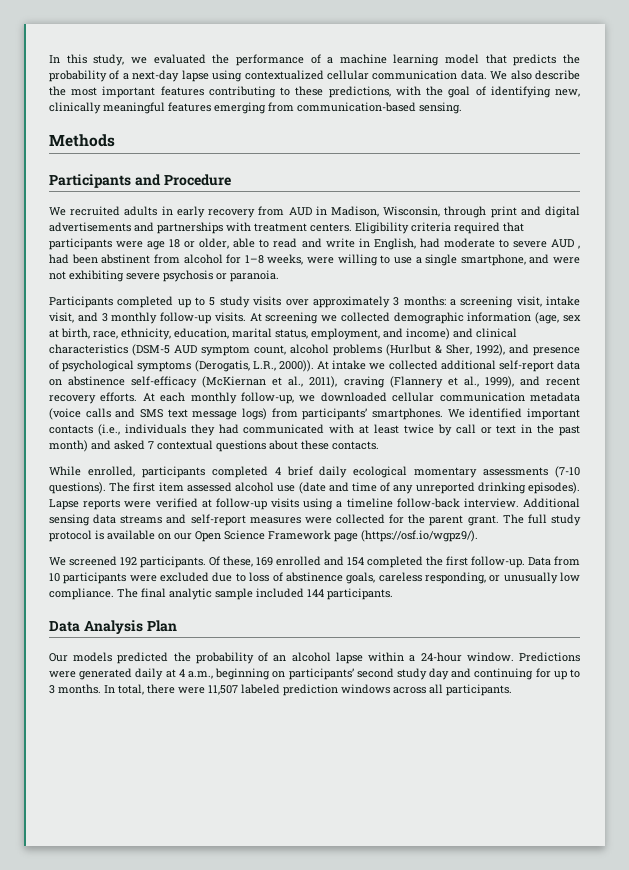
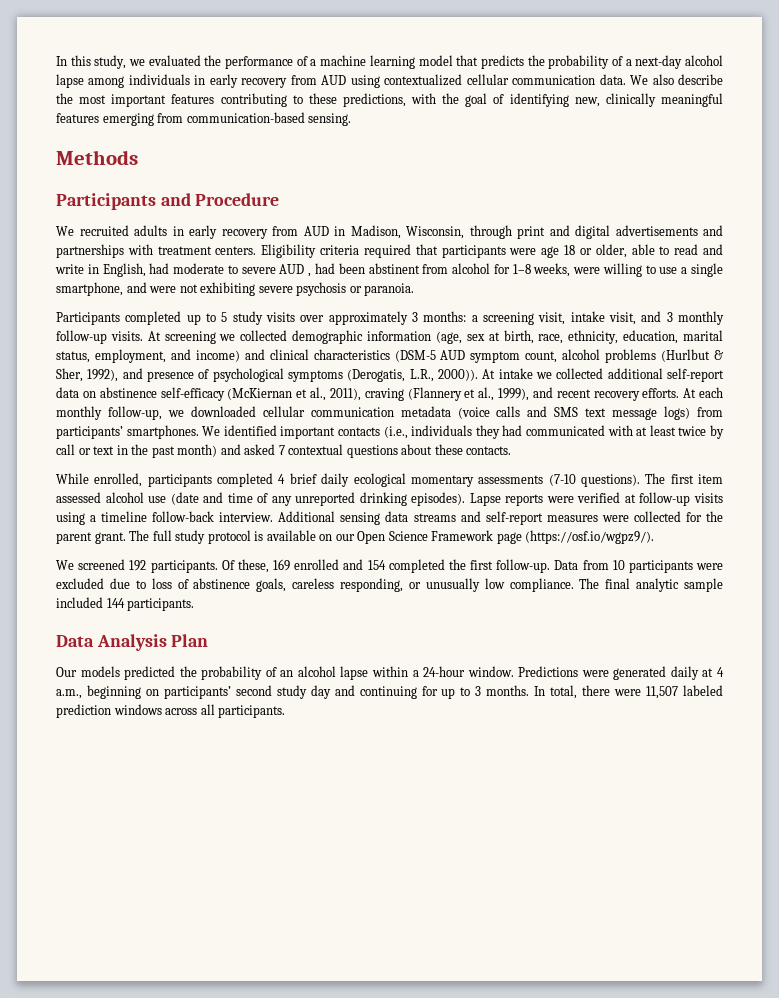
- In this study, we evaluated the performance of a machine learning model that predicts the probability of a next-day lapse using contextualized cellular communication data.
+ In this study, we evaluated the performance of a machine learning model that predicts the probability of a next-day alcohol lapse among individuals in early recovery from AUD using contextualized cellular communication data.

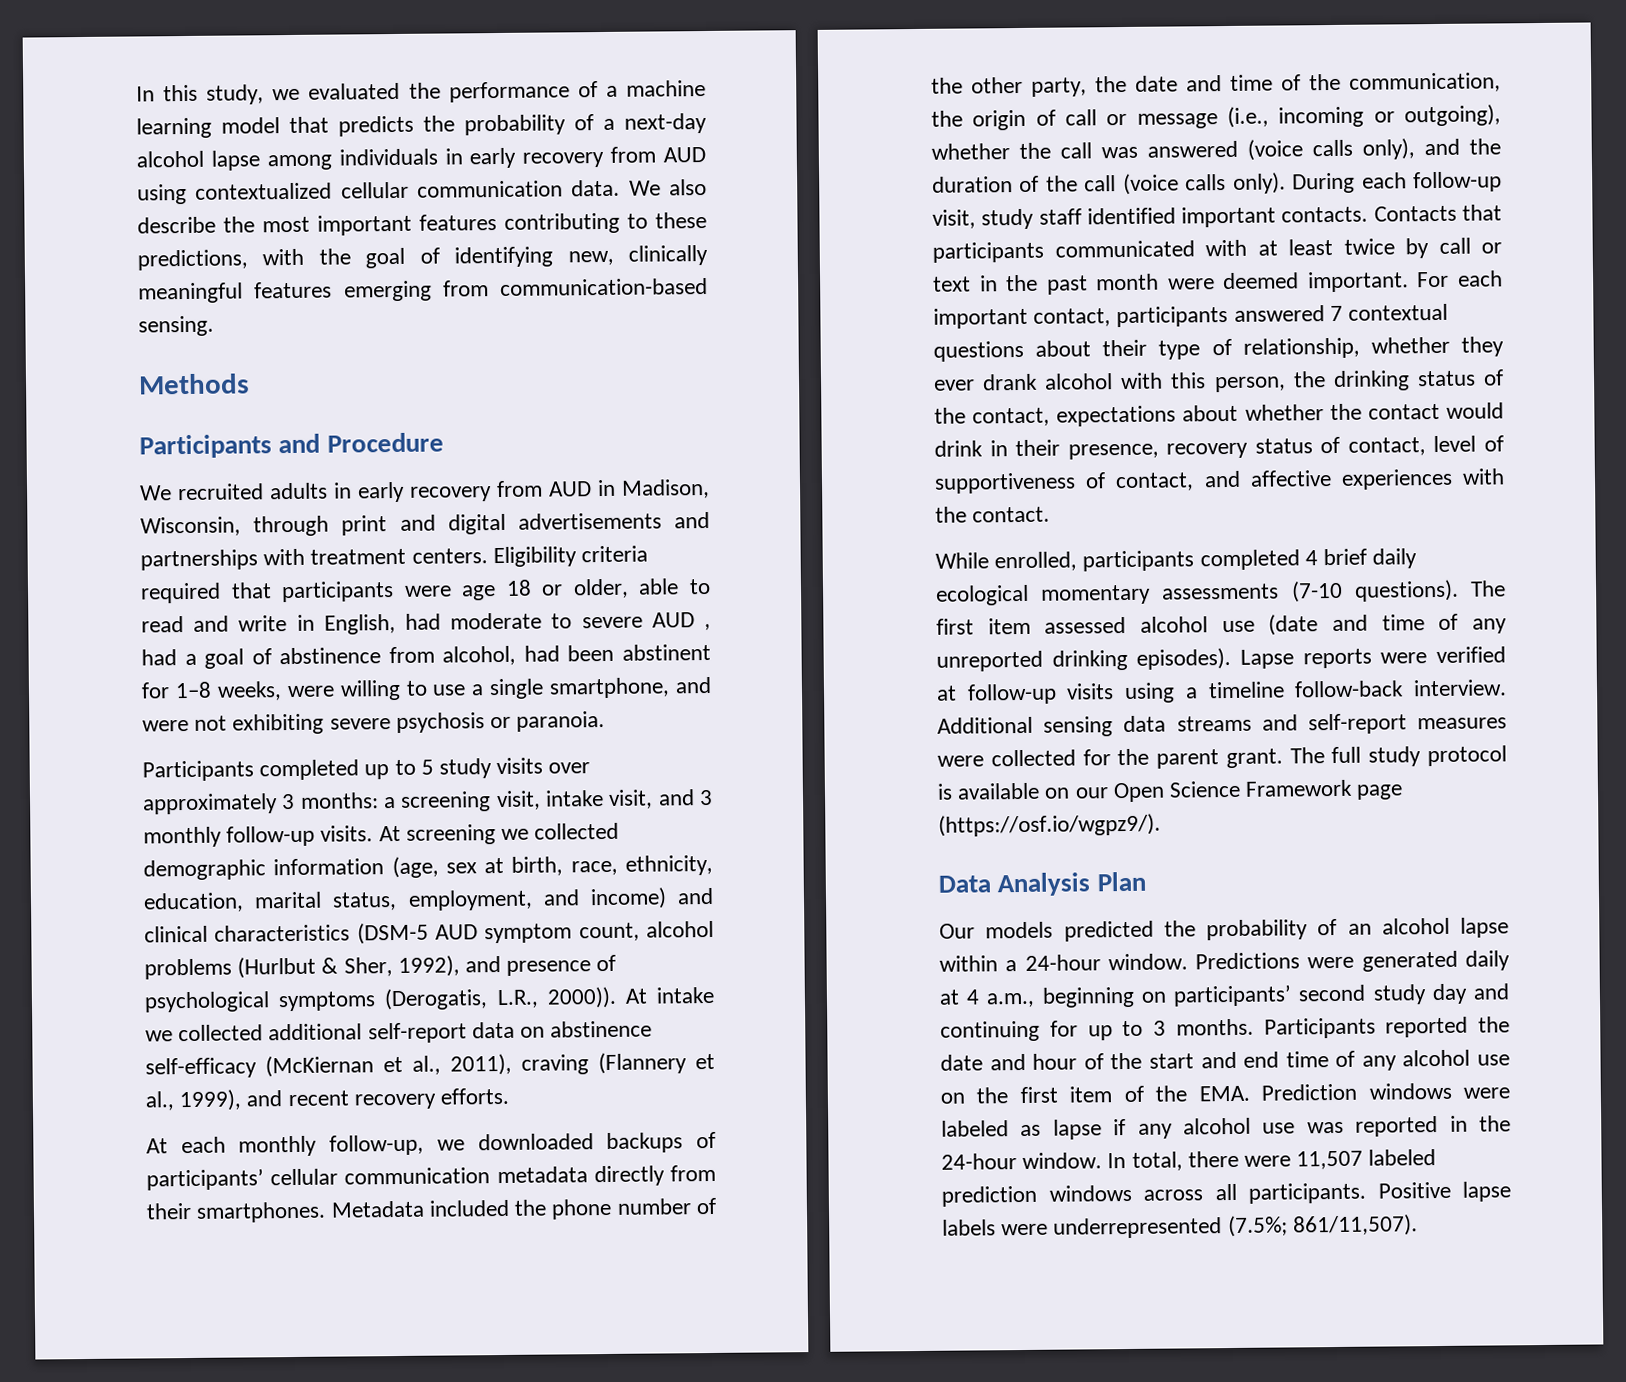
- Eligibility criteria required that participants were age 18 or older, able to read and write in English, had moderate to severe AUD , had been abstinent from alcohol for 1–8 weeks, were willing to use a single smartphone, and were not exhibiting severe psychosis or paranoia.
+ Eligibility criteria required that participants were age 18 or older, able to read and write in English, had moderate to severe AUD , had a goal of abstinence from alcohol, had been abstinent for 1–8 weeks, were willing to use a single smartphone, and were not exhibiting severe psychosis or paranoia.
- At intake we collected additional self-report data on abstinence self-efficacy (McKiernan et al., 2011), craving (Flannery et al., 1999), and recent recovery efforts. At each monthly follow-up, we downloaded cellular communication metadata (voice calls and SMS text message logs) from participants’ smartphones. We identified important contacts (i.e., individuals they had communicated with at least twice by call or text in the past month) and asked 7 contextual questions about these contacts.
+ At intake we collected additional self-report data on abstinence self-efficacy (McKiernan et al., 2011), craving (Flannery et al., 1999), and recent recovery efforts.
+ At each monthly follow-up, we downloaded backups of participants’ cellular communication metadata directly from their smartphones. Metadata included the phone number of the other party, the date and time of the communication, the origin of call or message (i.e., incoming or outgoing), whether the call was answered (voice calls only), and the duration of the call (voice calls only). During each follow-up visit, study staff identified important contacts. Contacts that participants communicated with at least twice by call or text in the past month were deemed important. For each important contact, participants answered 7 contextual questions about their type of relationship, whether they ever drank alcohol with this person, the drinking status of the contact, expectations about whether the contact would drink in their presence, recovery status of contact, level of supportiveness of contact, and affective experiences with the contact.
- We screened 192 participants. Of these, 169 enrolled and 154 completed the first follow-up. Data from 10 participants were excluded due to loss of abstinence goals, careless responding, or unusually low compliance. The final analytic sample included 144 participants.
+ Participants reported the date and hour of the start and end time of any alcohol use on the first item of the EMA. Prediction windows were labeled as lapse if any alcohol use was reported in the 24-hour window.
+ Positive lapse labels were underrepresented (7.5%; 861/11,507).

